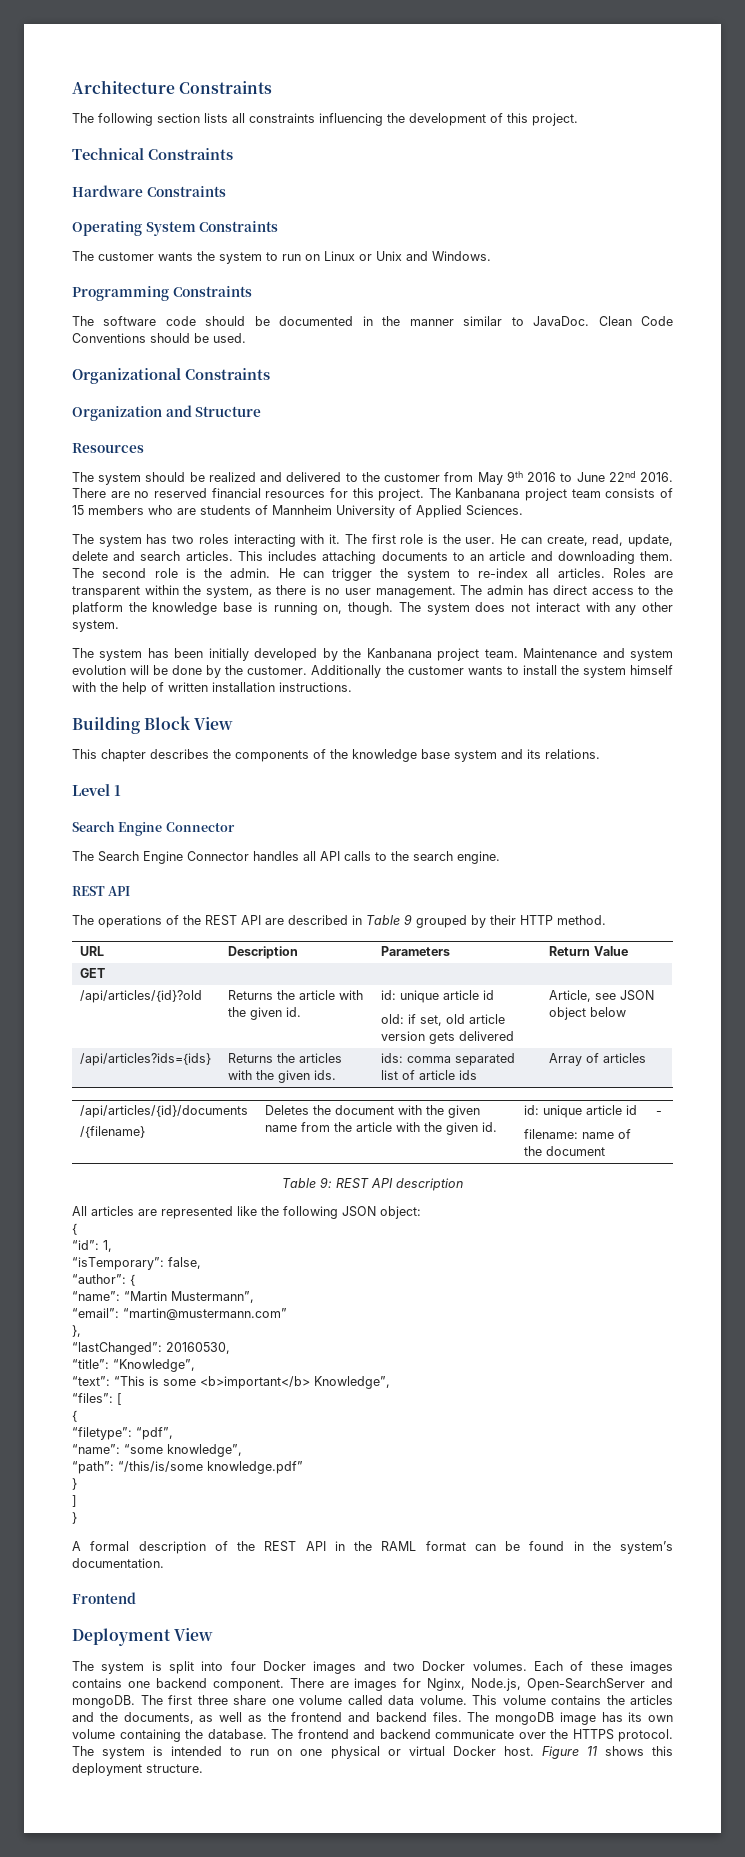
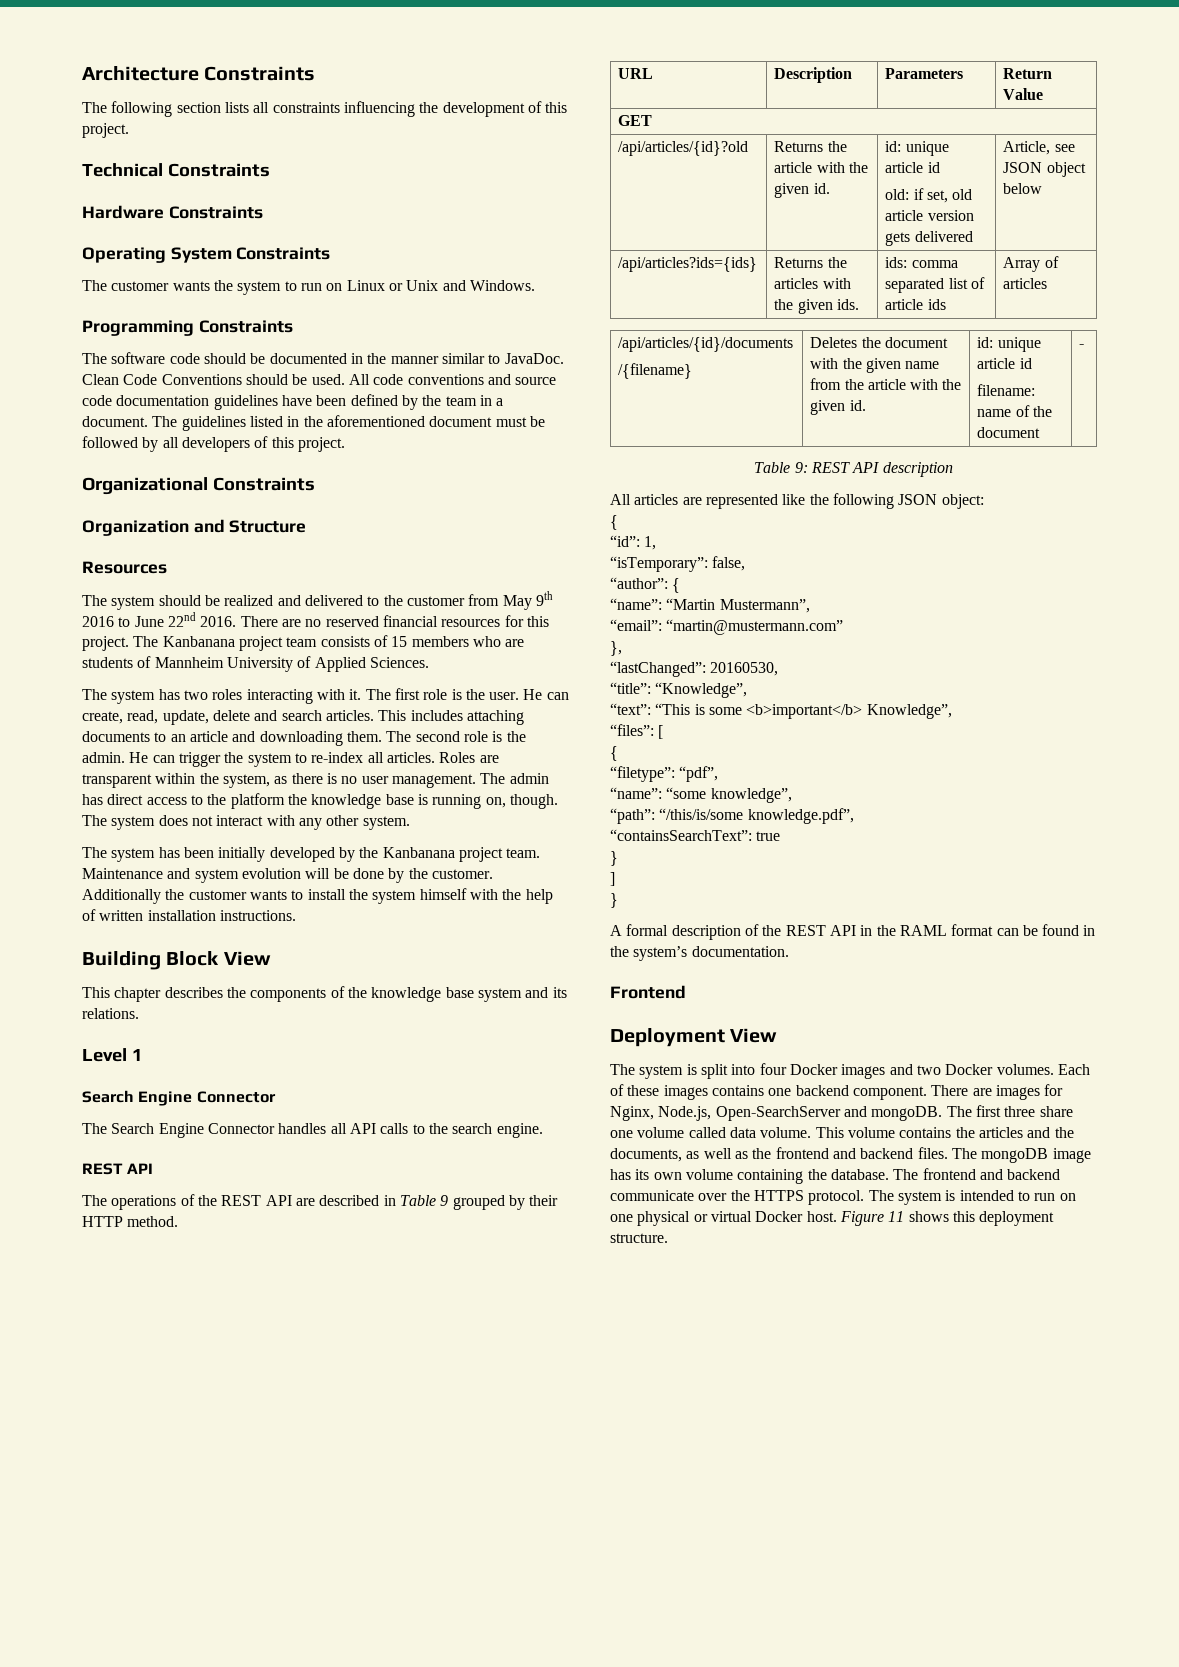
+ All code conventions and source code documentation guidelines have been defined by the team in a document. The guidelines listed in the aforementioned document must be followed by all developers of this project.
- “path”: “/this/is/some knowledge.pdf”
+ “path”: “/this/is/some knowledge.pdf”,
+ “containsSearchText”: true

